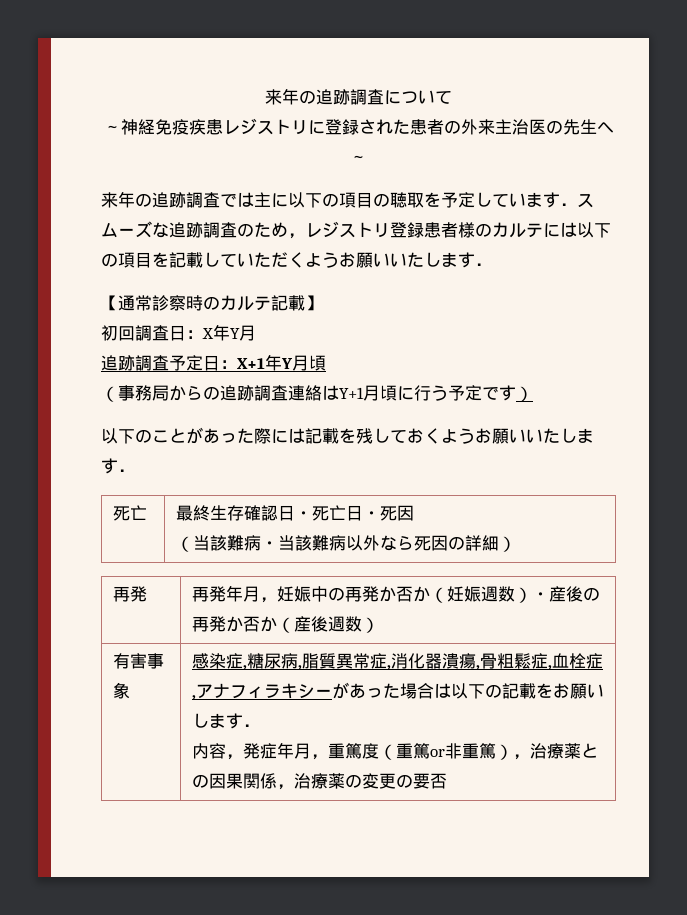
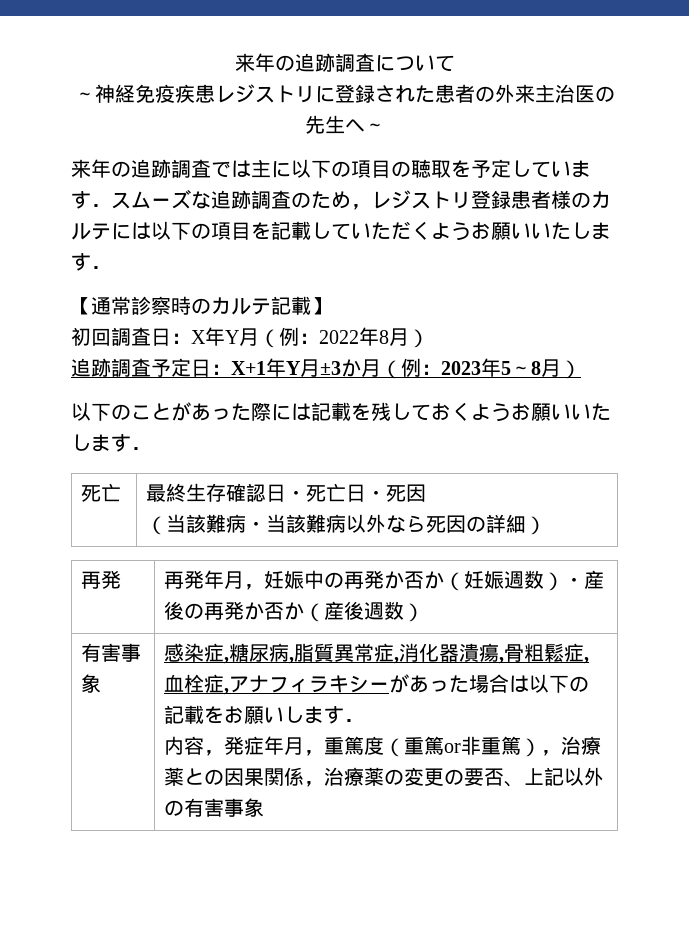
- 初回調査日：X年Y月
+ 初回調査日：X年Y月（例：2022年8月）
- 追跡調査予定日：X+1年Y月頃
- （事務局からの追跡調査連絡はY+1月頃に行う予定です）
+ 追跡調査予定日：X+1年Y月±3か月（例：2023年5～8月）
- 内容，発症年月，重篤度（重篤or非重篤），治療薬との因果関係，治療薬の変更の要否
+ 内容，発症年月，重篤度（重篤or非重篤），治療薬との因果関係，治療薬の変更の要否、上記以外の有害事象

